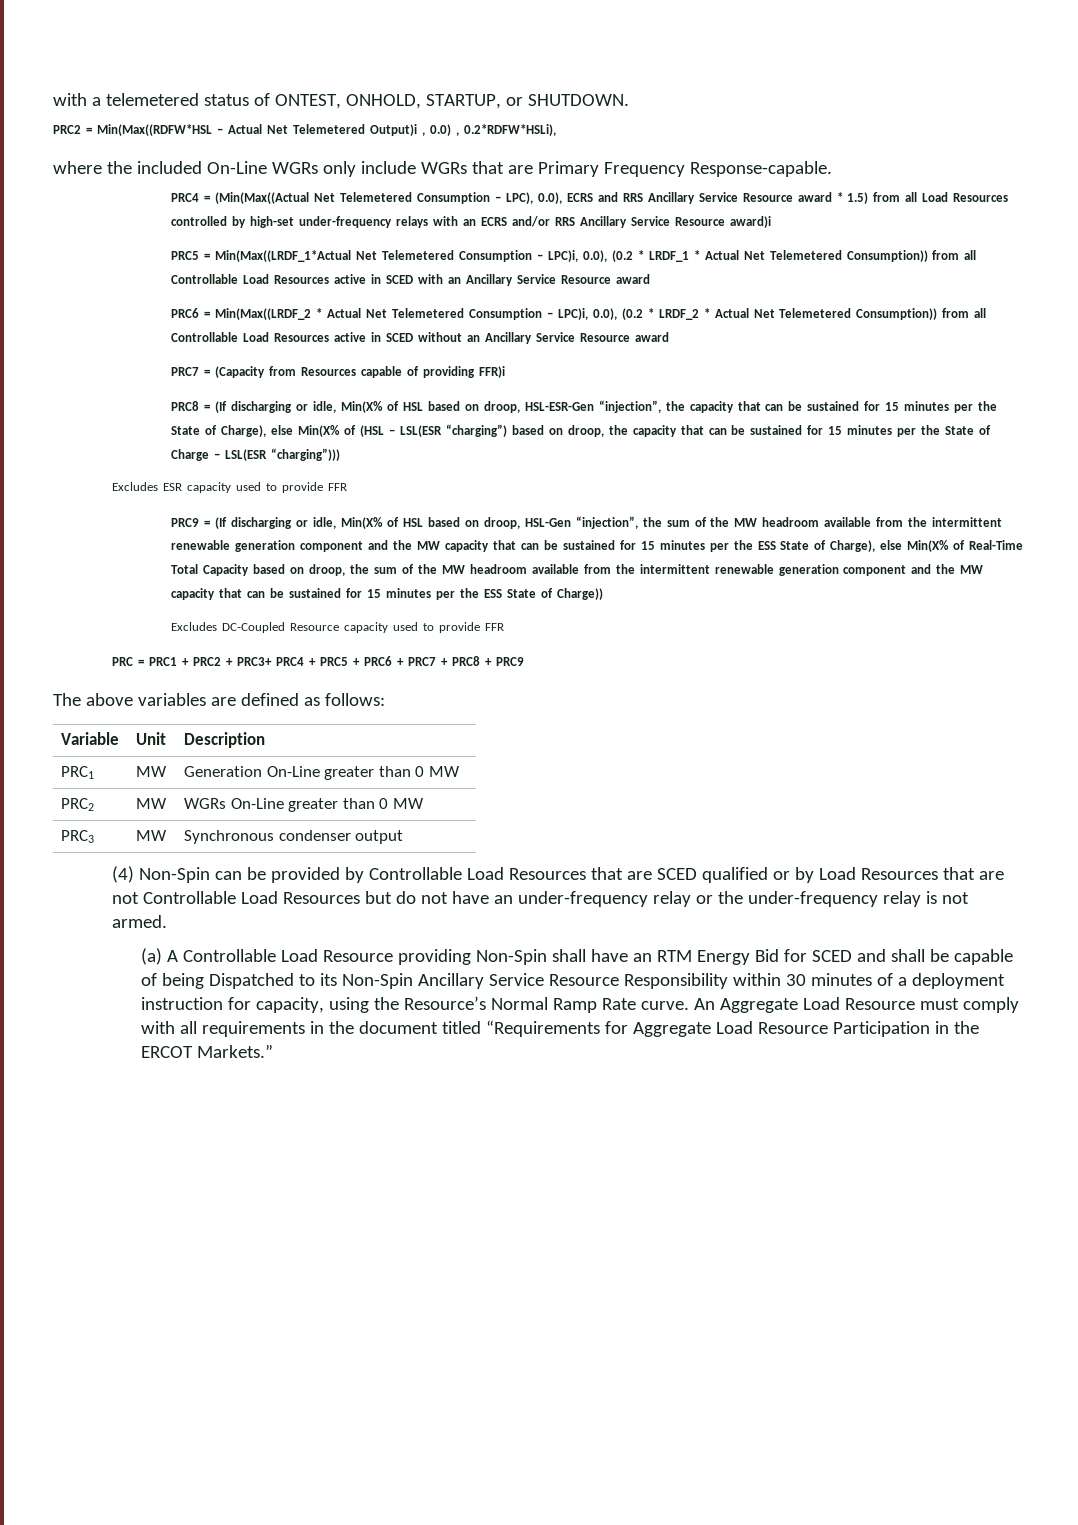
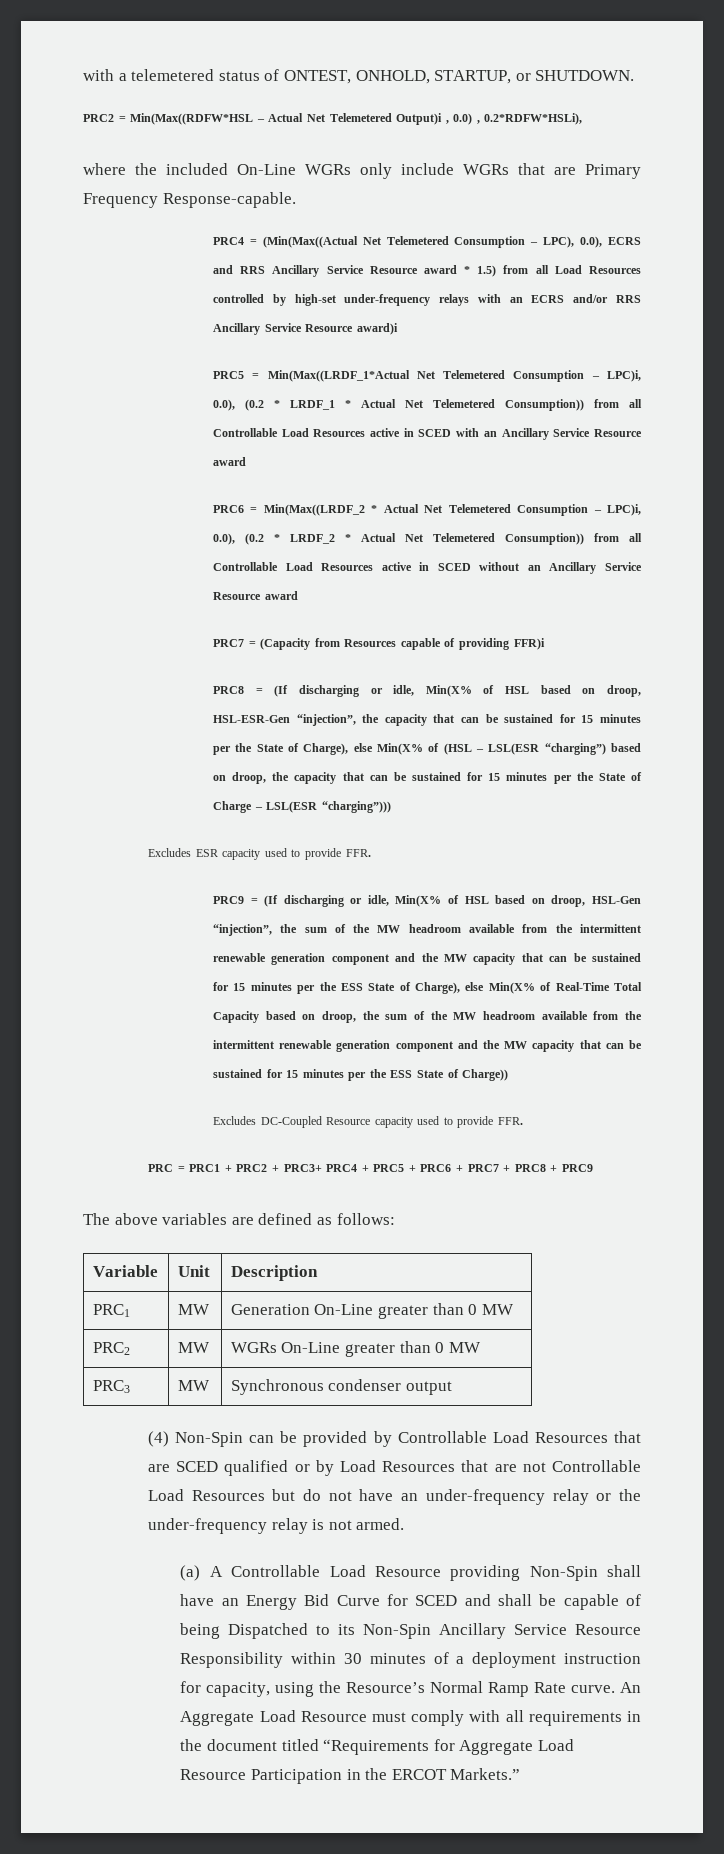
- Excludes ESR capacity used to provide FFR
+ Excludes ESR capacity used to provide FFR.
- Excludes DC-Coupled Resource capacity used to provide FFR
+ Excludes DC-Coupled Resource capacity used to provide FFR.
- (a) A Controllable Load Resource providing Non-Spin shall have an RTM Energy Bid for SCED and shall be capable of being Dispatched to its Non-Spin Ancillary Service Resource Responsibility within 30 minutes of a deployment instruction for capacity, using the Resource’s Normal Ramp Rate curve.
+ (a) A Controllable Load Resource providing Non-Spin shall have an Energy Bid Curve for SCED and shall be capable of being Dispatched to its Non-Spin Ancillary Service Resource Responsibility within 30 minutes of a deployment instruction for capacity, using the Resource’s Normal Ramp Rate curve.

